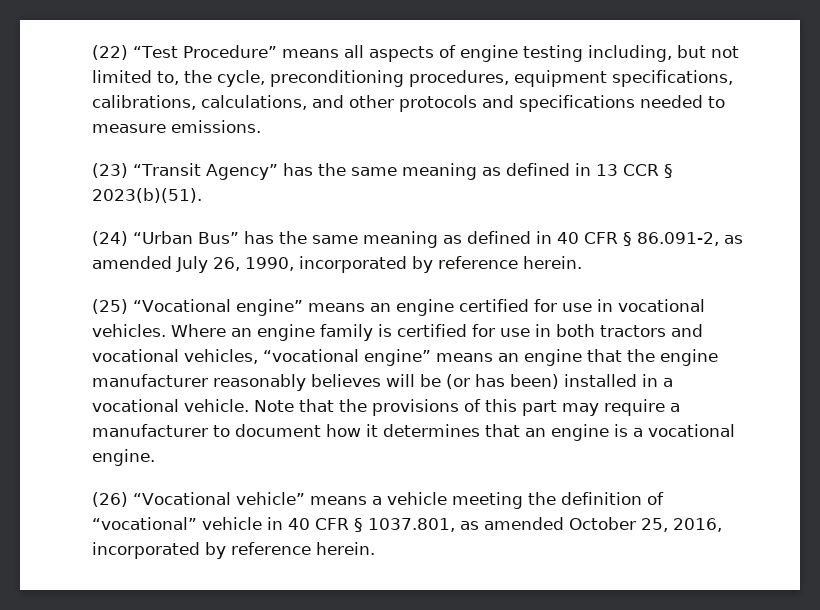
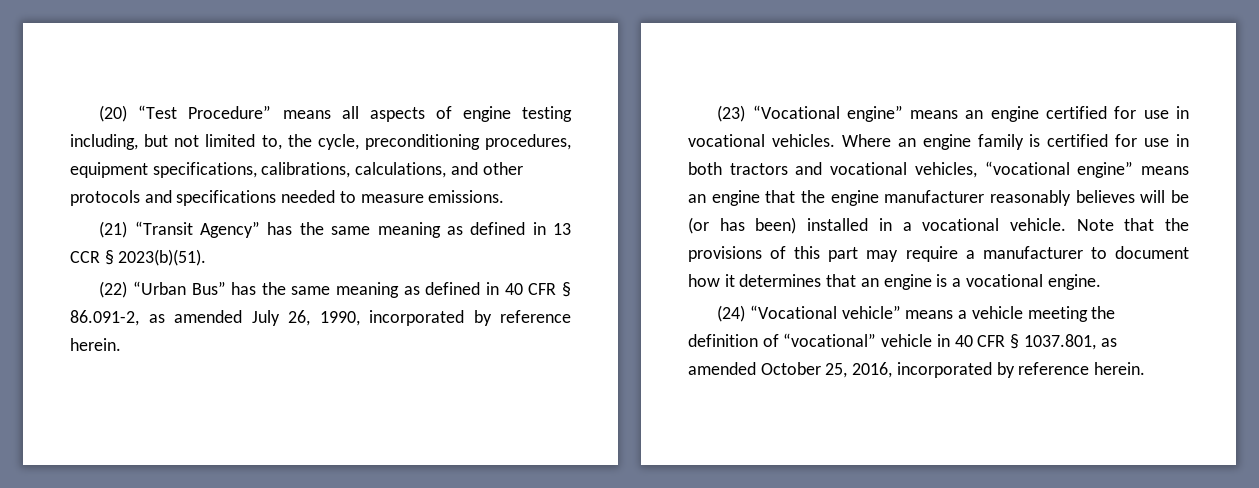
- (22) “Test Procedure” means all aspects of engine testing including, but not limited to, the cycle, preconditioning procedures, equipment specifications, calibrations, calculations, and other protocols and specifications needed to measure emissions.
+ (20) “Test Procedure” means all aspects of engine testing including, but not limited to, the cycle, preconditioning procedures, equipment specifications, calibrations, calculations, and other protocols and specifications needed to measure emissions.
- (23) “Transit Agency” has the same meaning as defined in 13 CCR § 2023(b)(51).
+ (21) “Transit Agency” has the same meaning as defined in 13 CCR § 2023(b)(51).
- (24) “Urban Bus” has the same meaning as defined in 40 CFR § 86.091-2, as amended July 26, 1990, incorporated by reference herein.
+ (22) “Urban Bus” has the same meaning as defined in 40 CFR § 86.091-2, as amended July 26, 1990, incorporated by reference herein.
- (25) “Vocational engine” means an engine certified for use in vocational vehicles.
+ (23) “Vocational engine” means an engine certified for use in vocational vehicles.
- (26) “Vocational vehicle” means a vehicle meeting the definition of “vocational” vehicle in 40 CFR § 1037.801, as amended October 25, 2016, incorporated by reference herein.
+ (24) “Vocational vehicle” means a vehicle meeting the definition of “vocational” vehicle in 40 CFR § 1037.801, as amended October 25, 2016, incorporated by reference herein.

